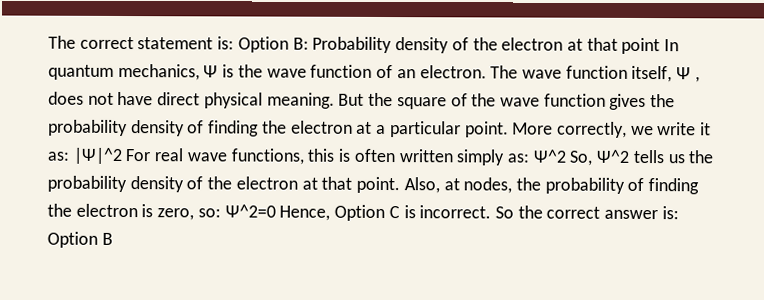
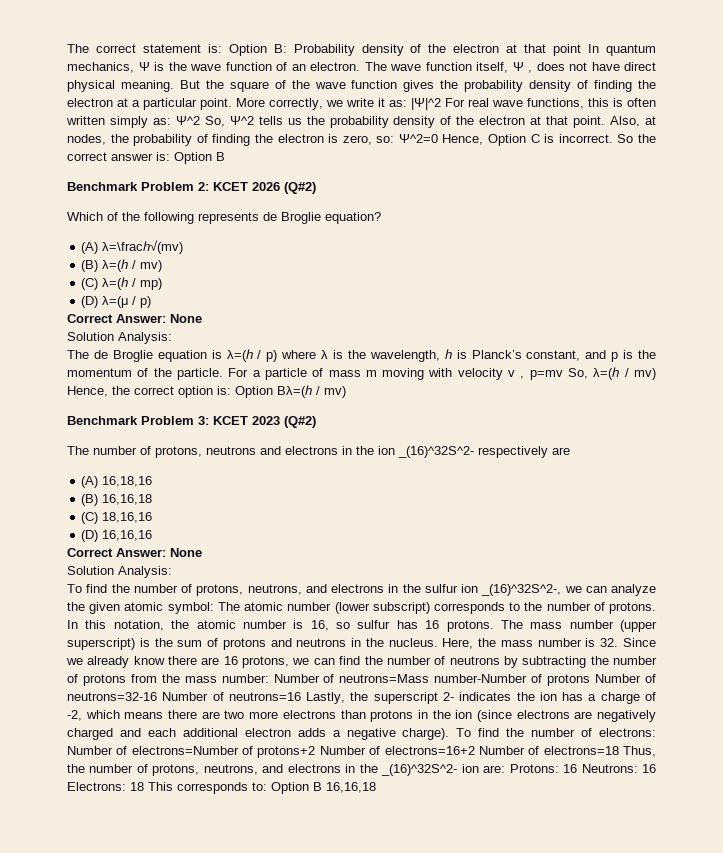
+ Benchmark Problem 2: KCET 2026 (Q#2)
+ Which of the following represents de Broglie equation?
+ (A) λ=\fracℎ√(mv)
+ (B) λ=(ℎ / mv)
+ (C) λ=(ℎ / mp)
+ (D) λ=(μ / p)
+ Correct Answer: None
+ Solution Analysis:
+ The de Broglie equation is λ=(ℎ / p) where λ is the wavelength, ℎ is Planck’s constant, and p is the momentum of the particle. For a particle of mass m moving with velocity v , p=mv So, λ=(ℎ / mv) Hence, the correct option is: Option Bλ=(ℎ / mv)
+ Benchmark Problem 3: KCET 2023 (Q#2)
+ The number of protons, neutrons and electrons in the ion _(16)^32S^2- respectively are
+ (A) 16,18,16
+ (B) 16,16,18
+ (C) 18,16,16
+ (D) 16,16,16
+ Correct Answer: None
+ Solution Analysis:
+ To find the number of protons, neutrons, and electrons in the sulfur ion _(16)^32S^2-, we can analyze the given atomic symbol: The atomic number (lower subscript) corresponds to the number of protons. In this notation, the atomic number is 16, so sulfur has 16 protons. The mass number (upper superscript) is the sum of protons and neutrons in the nucleus. Here, the mass number is 32. Since we already know there are 16 protons, we can find the number of neutrons by subtracting the number of protons from the mass number: Number of neutrons=Mass number-Number of protons Number of neutrons=32-16 Number of neutrons=16 Lastly, the superscript 2- indicates the ion has a charge of -2, which means there are two more electrons than protons in the ion (since electrons are negatively charged and each additional electron adds a negative charge). To find the number of electrons: Number of electrons=Number of protons+2 Number of electrons=16+2 Number of electrons=18 Thus, the number of protons, neutrons, and electrons in the _(16)^32S^2- ion are: Protons: 16 Neutrons: 16 Electrons: 18 This corresponds to: Option B 16,16,18

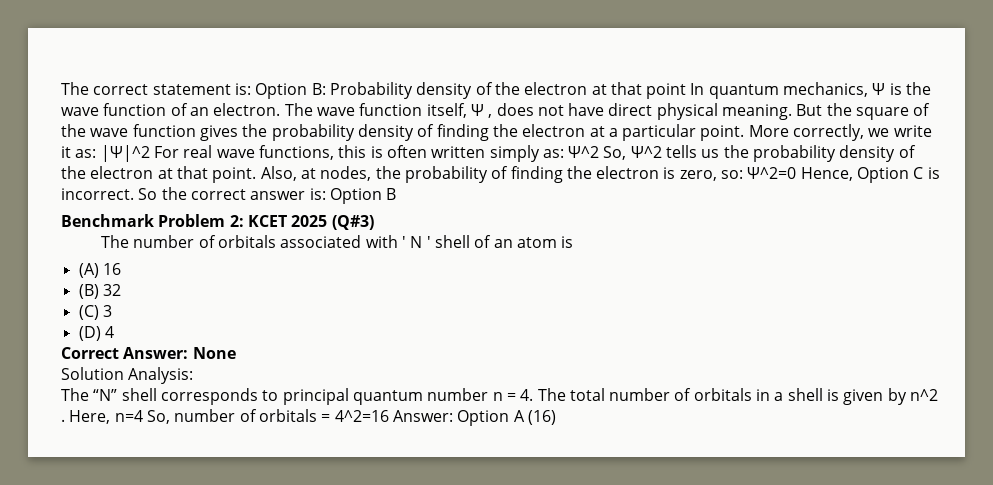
- Benchmark Problem 2: KCET 2026 (Q#2)
- Which of the following represents de Broglie equation?
- (A) λ=\fracℎ√(mv)
- (B) λ=(ℎ / mv)
- (C) λ=(ℎ / mp)
- (D) λ=(μ / p)
+ Benchmark Problem 2: KCET 2025 (Q#3)
+ The number of orbitals associated with ' N ' shell of an atom is
+ (A) 16
+ (B) 32
+ (C) 3
+ (D) 4
- The de Broglie equation is λ=(ℎ / p) where λ is the wavelength, ℎ is Planck’s constant, and p is the momentum of the particle. For a particle of mass m moving with velocity v , p=mv So, λ=(ℎ / mv) Hence, the correct option is: Option Bλ=(ℎ / mv)
- Benchmark Problem 3: KCET 2023 (Q#2)
- The number of protons, neutrons and electrons in the ion _(16)^32S^2- respectively are
- (A) 16,18,16
- (B) 16,16,18
- (C) 18,16,16
- (D) 16,16,16
- Correct Answer: None
- Solution Analysis:
- To find the number of protons, neutrons, and electrons in the sulfur ion _(16)^32S^2-, we can analyze the given atomic symbol: The atomic number (lower subscript) corresponds to the number of protons. In this notation, the atomic number is 16, so sulfur has 16 protons. The mass number (upper superscript) is the sum of protons and neutrons in the nucleus. Here, the mass number is 32. Since we already know there are 16 protons, we can find the number of neutrons by subtracting the number of protons from the mass number: Number of neutrons=Mass number-Number of protons Number of neutrons=32-16 Number of neutrons=16 Lastly, the superscript 2- indicates the ion has a charge of -2, which means there are two more electrons than protons in the ion (since electrons are negatively charged and each additional electron adds a negative charge). To find the number of electrons: Number of electrons=Number of protons+2 Number of electrons=16+2 Number of electrons=18 Thus, the number of protons, neutrons, and electrons in the _(16)^32S^2- ion are: Protons: 16 Neutrons: 16 Electrons: 18 This corresponds to: Option B 16,16,18
+ The “N” shell corresponds to principal quantum number n = 4. The total number of orbitals in a shell is given by n^2 . Here, n=4 So, number of orbitals = 4^2=16 Answer: Option A (16)

